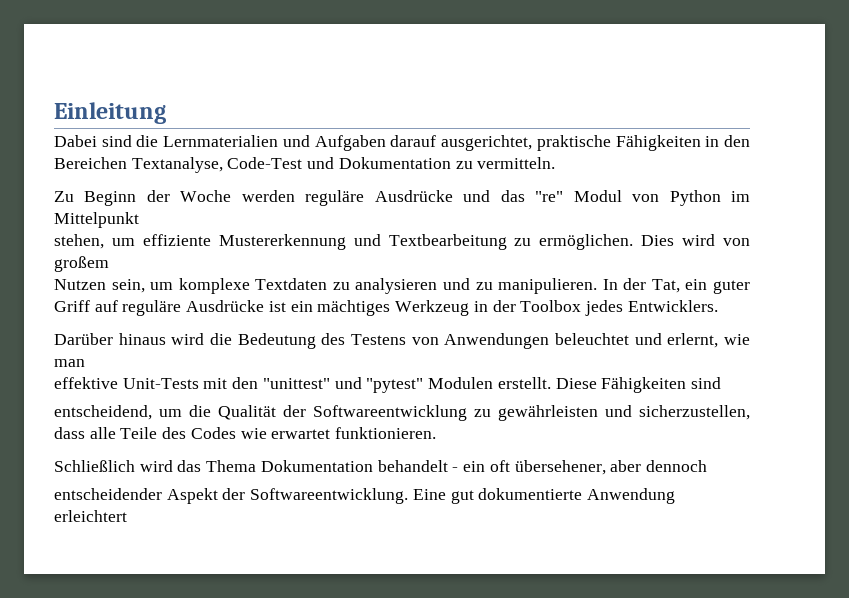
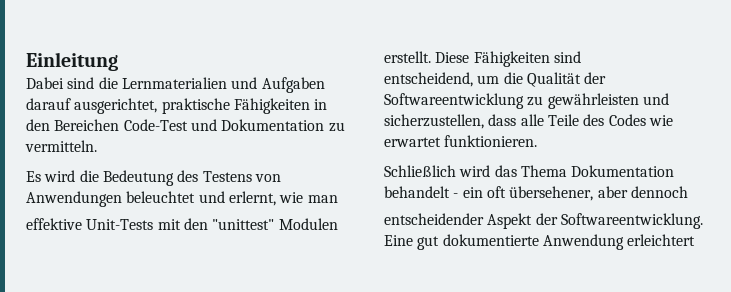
- Dabei sind die Lernmaterialien und Aufgaben darauf ausgerichtet, praktische Fähigkeiten in den Bereichen Textanalyse, Code-Test und Dokumentation zu vermitteln.
+ Dabei sind die Lernmaterialien und Aufgaben darauf ausgerichtet, praktische Fähigkeiten in den Bereichen Code-Test und Dokumentation zu vermitteln.
- Zu Beginn der Woche werden reguläre Ausdrücke und das "re" Modul von Python im Mittelpunkt
- stehen, um effiziente Mustererkennung und Textbearbeitung zu ermöglichen. Dies wird von großem
- Nutzen sein, um komplexe Textdaten zu analysieren und zu manipulieren. In der Tat, ein guter Griff auf reguläre Ausdrücke ist ein mächtiges Werkzeug in der Toolbox jedes Entwicklers.
- Darüber hinaus wird die Bedeutung des Testens von Anwendungen beleuchtet und erlernt, wie man
+ Es wird die Bedeutung des Testens von Anwendungen beleuchtet und erlernt, wie man
- effektive Unit-Tests mit den "unittest" und "pytest" Modulen erstellt.
+ effektive Unit-Tests mit den "unittest" Modulen erstellt.

